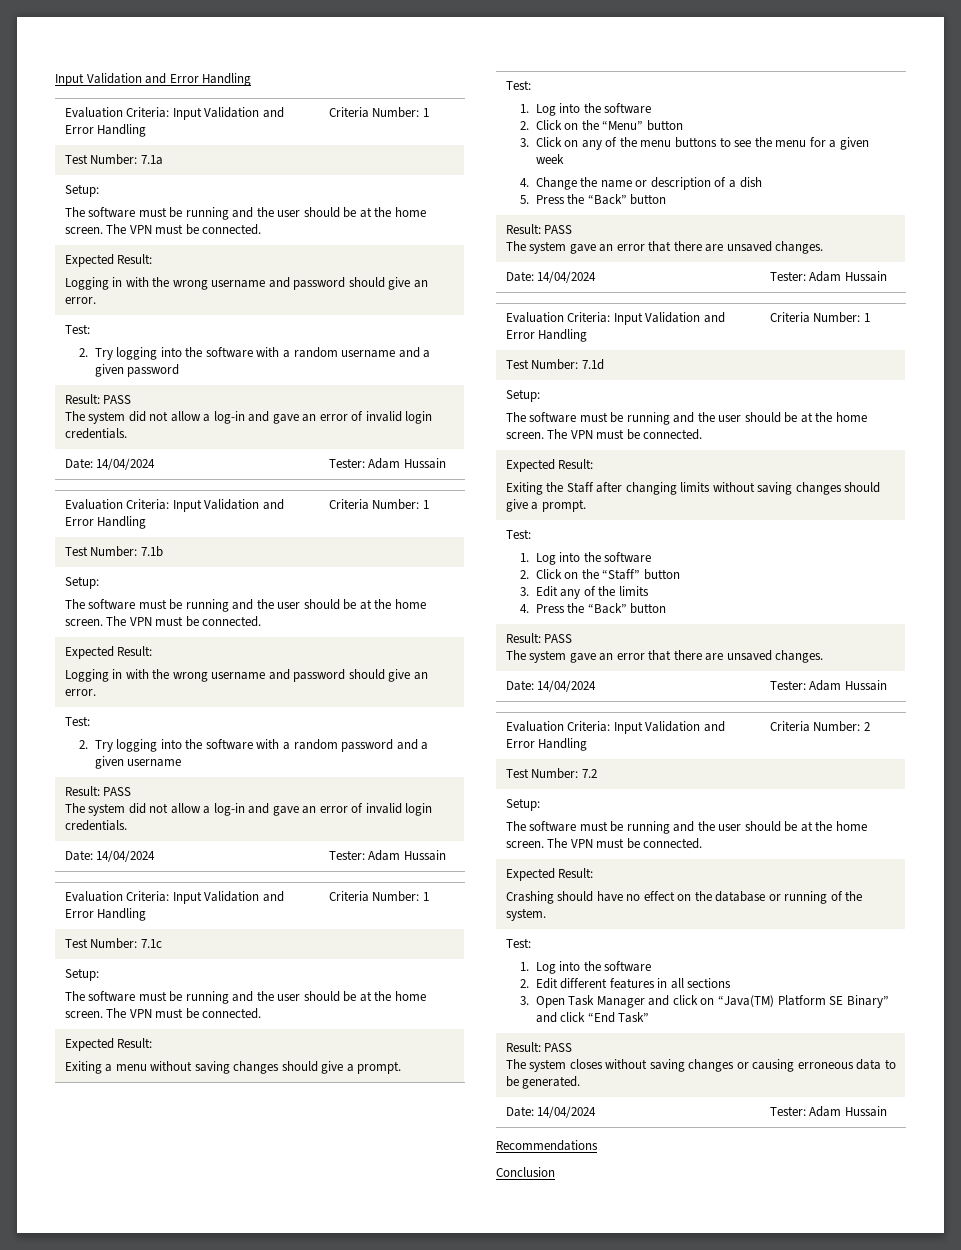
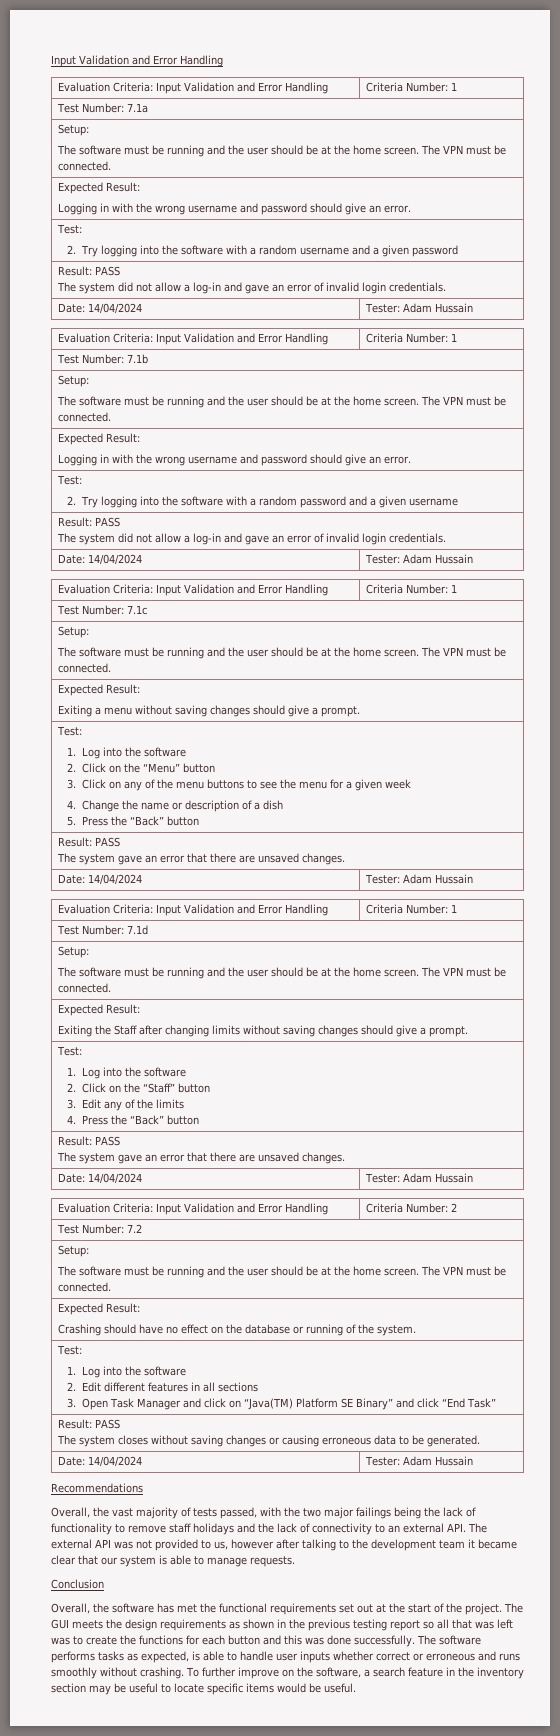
+ Overall, the vast majority of tests passed, with the two major failings being the lack of functionality to remove staff holidays and the lack of connectivity to an external API. The external API was not provided to us, however after talking to the development team it became clear that our system is able to manage requests.
  Conclusion
+ Overall, the software has met the functional requirements set out at the start of the project. The GUI meets the design requirements as shown in the previous testing report so all that was left was to create the functions for each button and this was done successfully. The software performs tasks as expected, is able to handle user inputs whether correct or erroneous and runs smoothly without crashing. To further improve on the software, a search feature in the inventory section may be useful to locate specific items would be useful.

